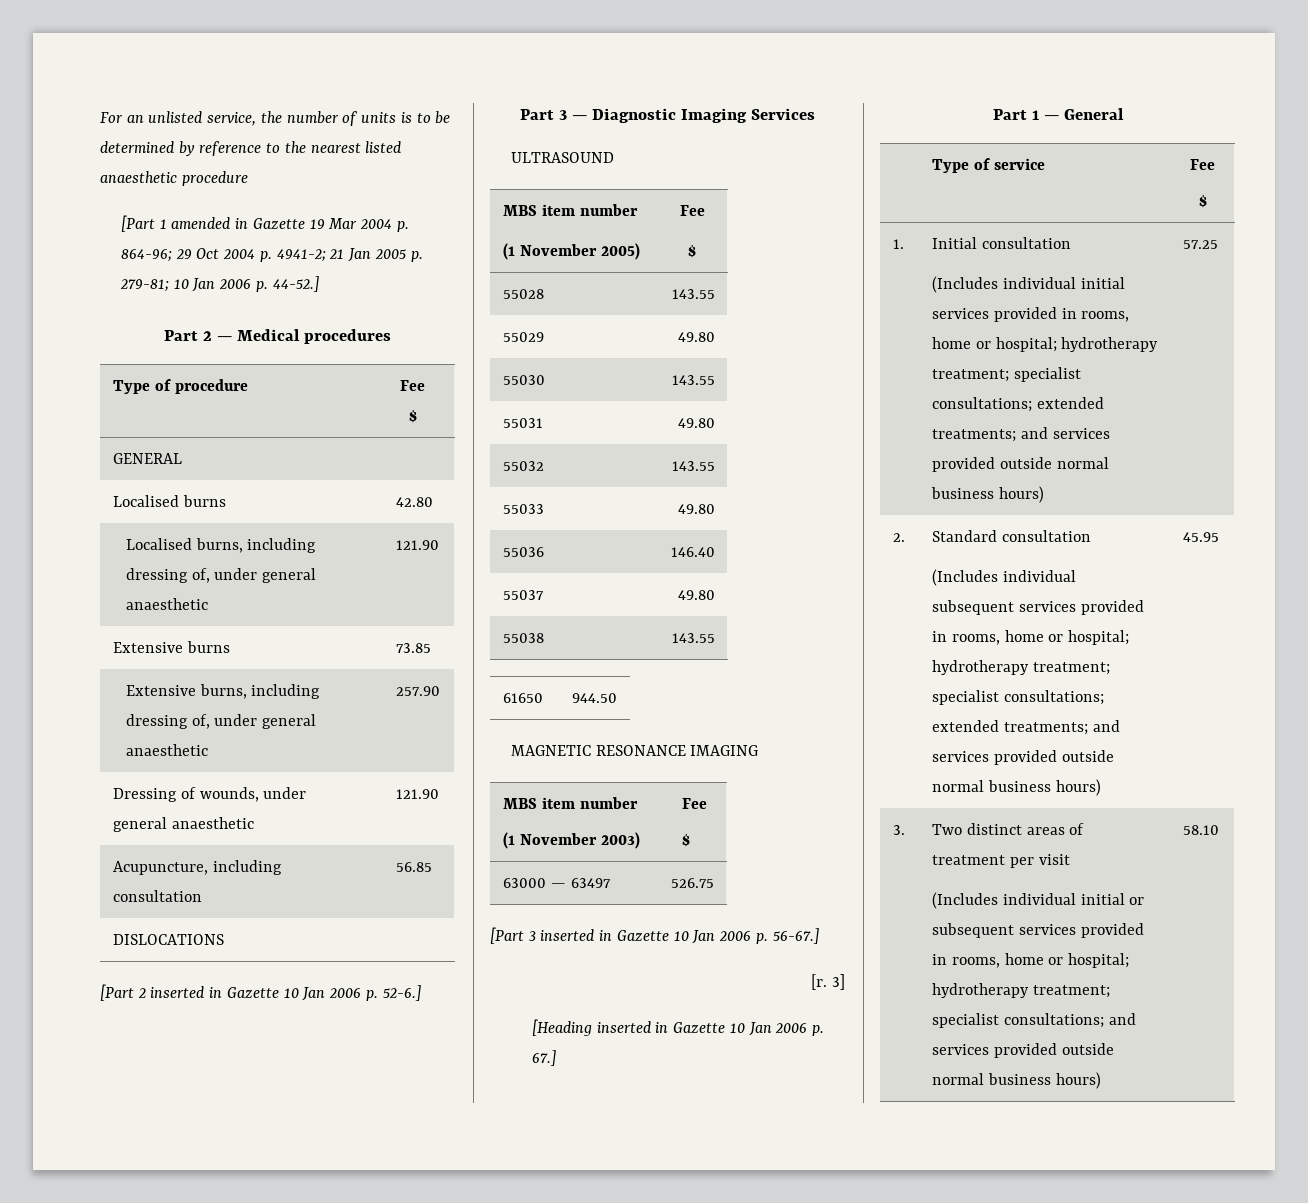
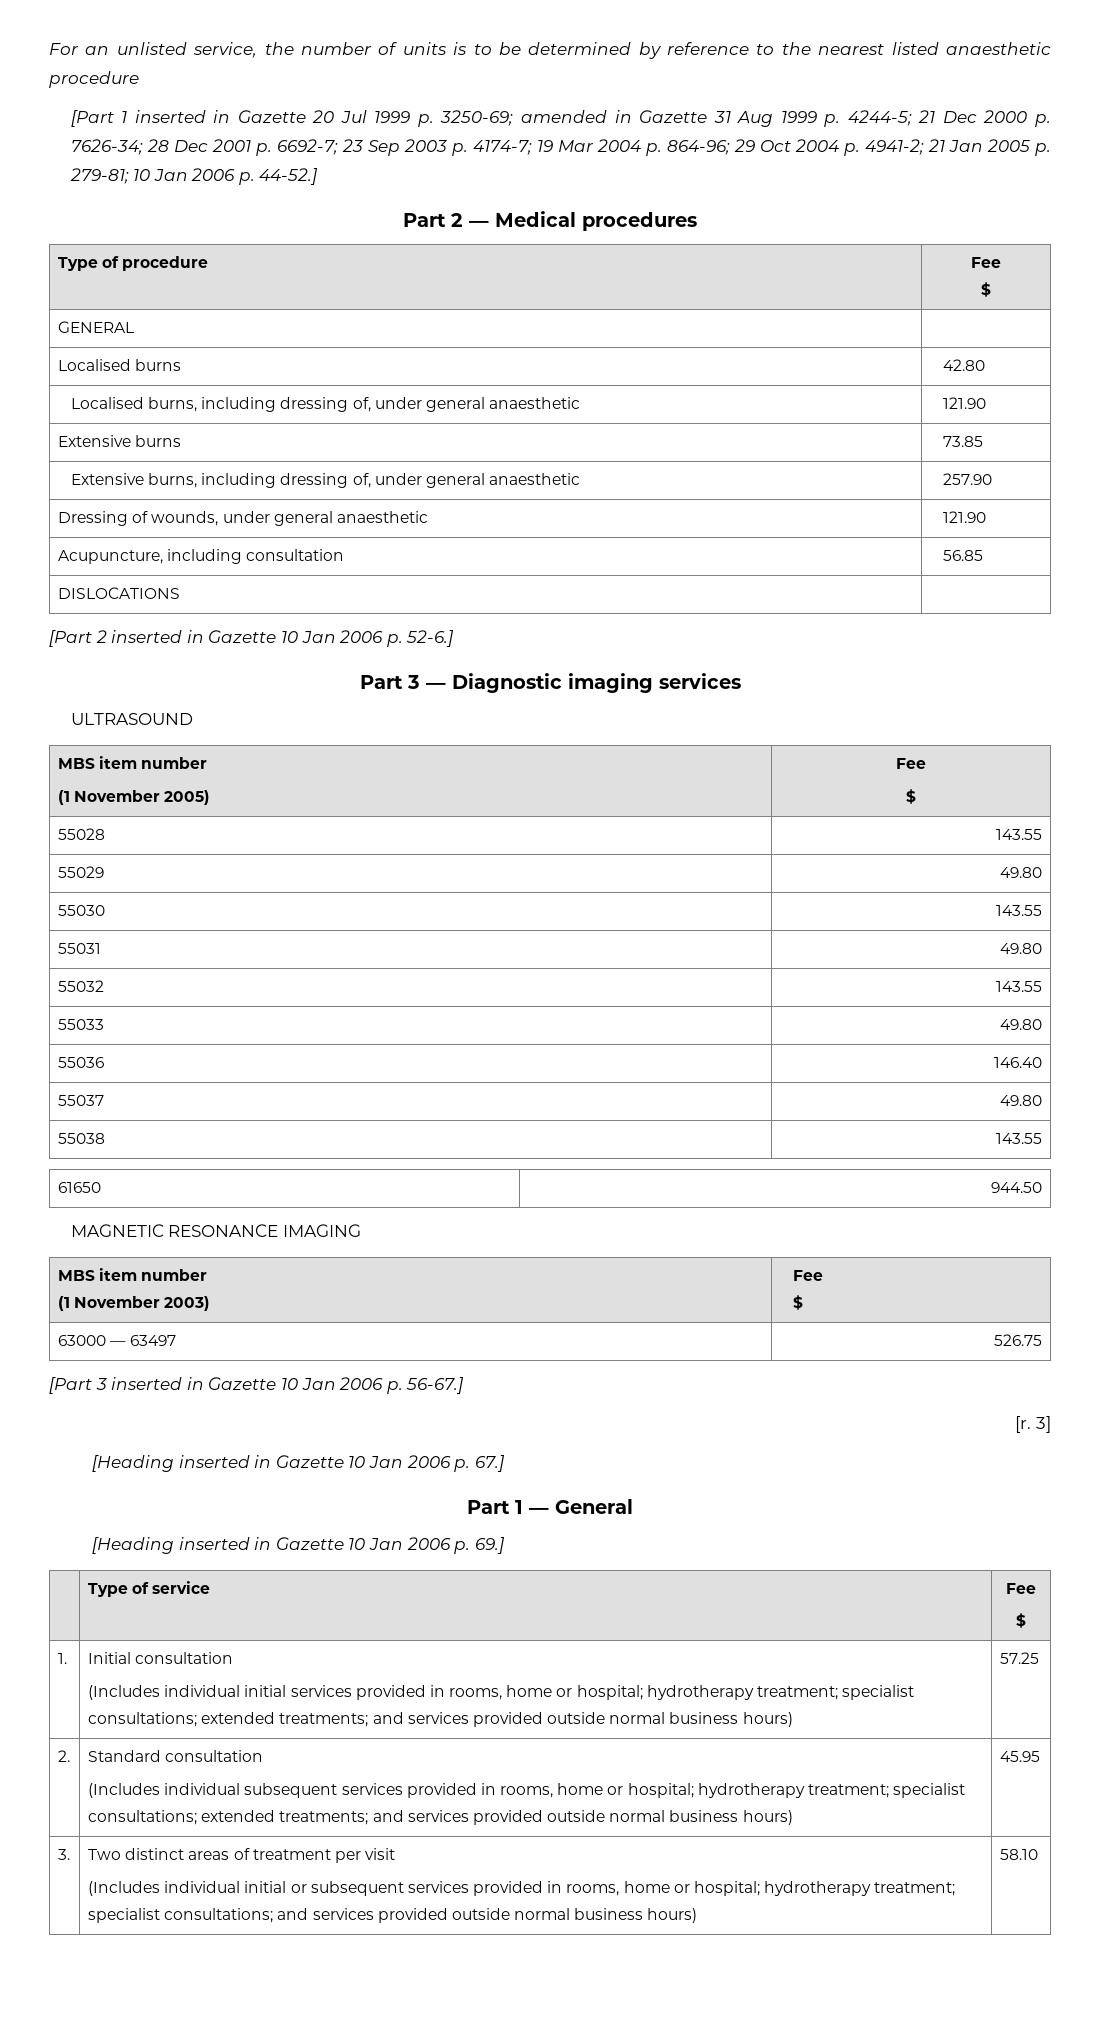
- [Part 1 amended in Gazette 19 Mar 2004 p. 864-96; 29 Oct 2004 p. 4941-2; 21 Jan 2005 p. 279-81; 10 Jan 2006 p. 44-52.]
+ [Part 1 inserted in Gazette 20 Jul 1999 p. 3250-69; amended in Gazette 31 Aug 1999 p. 4244-5; 21 Dec 2000 p. 7626-34; 28 Dec 2001 p. 6692-7; 23 Sep 2003 p. 4174-7; 19 Mar 2004 p. 864-96; 29 Oct 2004 p. 4941-2; 21 Jan 2005 p. 279-81; 10 Jan 2006 p. 44-52.]
- Part 3 — Diagnostic Imaging Services
+ Part 3 — Diagnostic imaging services
+ [Heading inserted in Gazette 10 Jan 2006 p. 69.]

